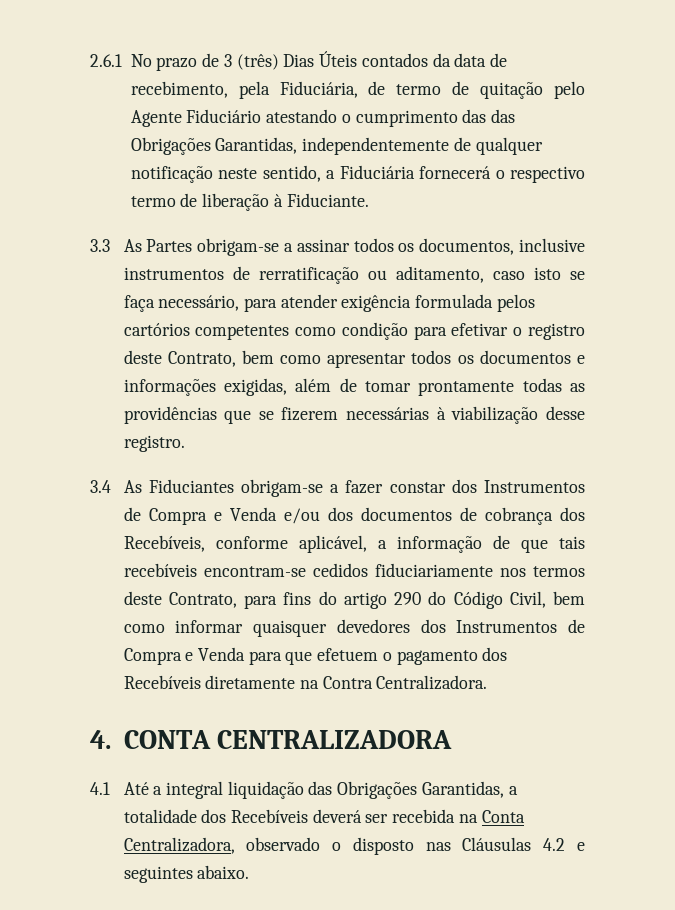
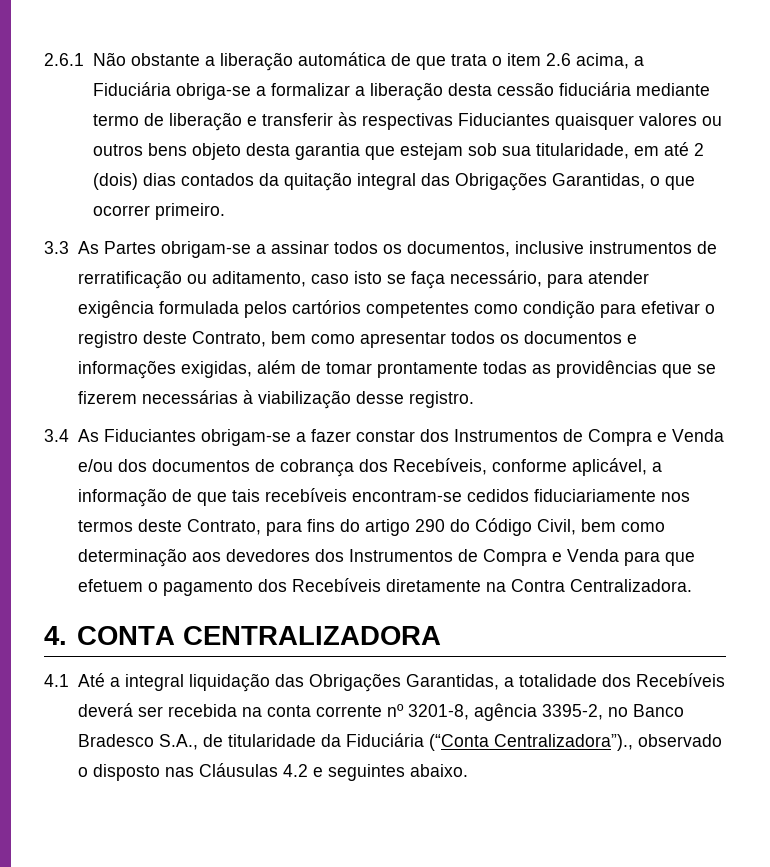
- 2.6.1 No prazo de 3 (três) Dias Úteis contados da data de recebimento, pela Fiduciária, de termo de quitação pelo Agente Fiduciário atestando o cumprimento das das Obrigações Garantidas, independentemente de qualquer notificação neste sentido, a Fiduciária fornecerá o respectivo termo de liberação à Fiduciante.
+ 2.6.1 Não obstante a liberação automática de que trata o item 2.6 acima, a Fiduciária obriga-se a formalizar a liberação desta cessão fiduciária mediante termo de liberação e transferir às respectivas Fiduciantes quaisquer valores ou outros bens objeto desta garantia que estejam sob sua titularidade, em até 2 (dois) dias contados da quitação integral das Obrigações Garantidas, o que ocorrer primeiro.
- 3.4 As Fiduciantes obrigam-se a fazer constar dos Instrumentos de Compra e Venda e/ou dos documentos de cobrança dos Recebíveis, conforme aplicável, a informação de que tais recebíveis encontram-se cedidos fiduciariamente nos termos deste Contrato, para fins do artigo 290 do Código Civil, bem como informar quaisquer devedores dos Instrumentos de Compra e Venda para que efetuem o pagamento dos Recebíveis diretamente na Contra Centralizadora.
+ 3.4 As Fiduciantes obrigam-se a fazer constar dos Instrumentos de Compra e Venda e/ou dos documentos de cobrança dos Recebíveis, conforme aplicável, a informação de que tais recebíveis encontram-se cedidos fiduciariamente nos termos deste Contrato, para fins do artigo 290 do Código Civil, bem como determinação aos devedores dos Instrumentos de Compra e Venda para que efetuem o pagamento dos Recebíveis diretamente na Contra Centralizadora.
- 4.1 Até a integral liquidação das Obrigações Garantidas, a totalidade dos Recebíveis deverá ser recebida na Conta Centralizadora, observado o disposto nas Cláusulas 4.2 e seguintes abaixo.
+ 4.1 Até a integral liquidação das Obrigações Garantidas, a totalidade dos Recebíveis deverá ser recebida na conta corrente nº 3201-8, agência 3395-2, no Banco Bradesco S.A., de titularidade da Fiduciária (“Conta Centralizadora”)., observado o disposto nas Cláusulas 4.2 e seguintes abaixo.

